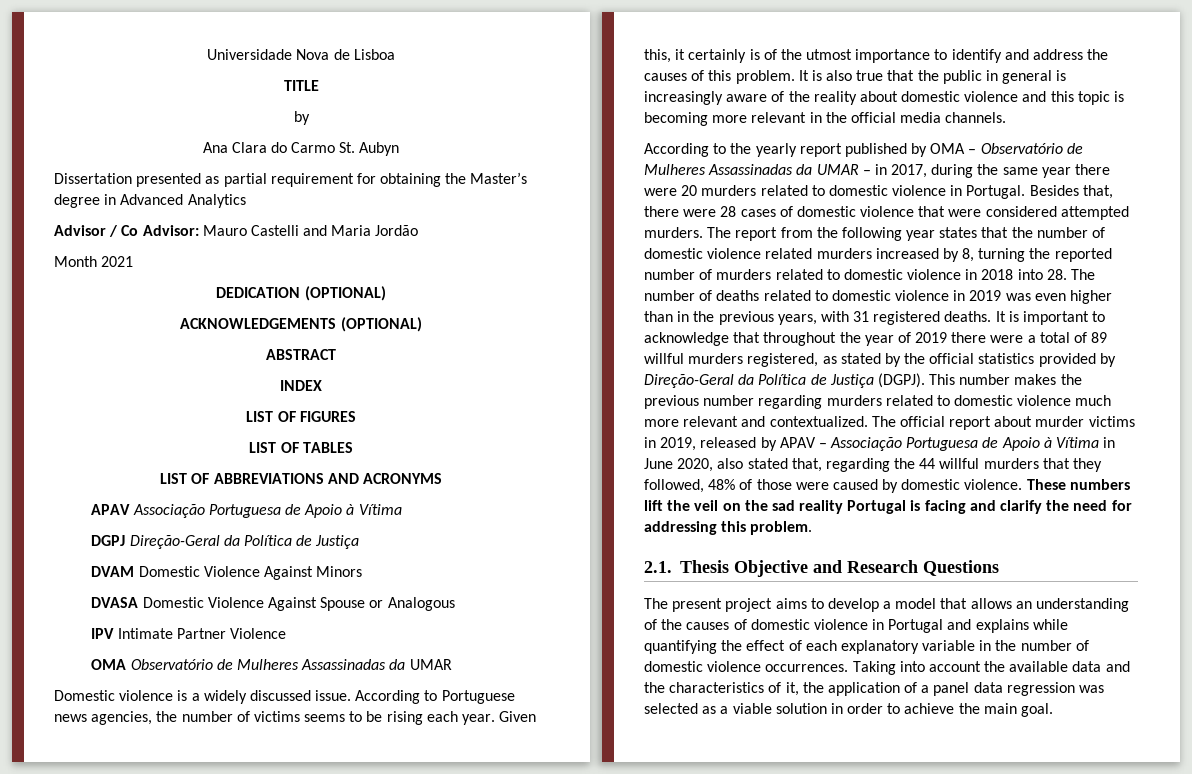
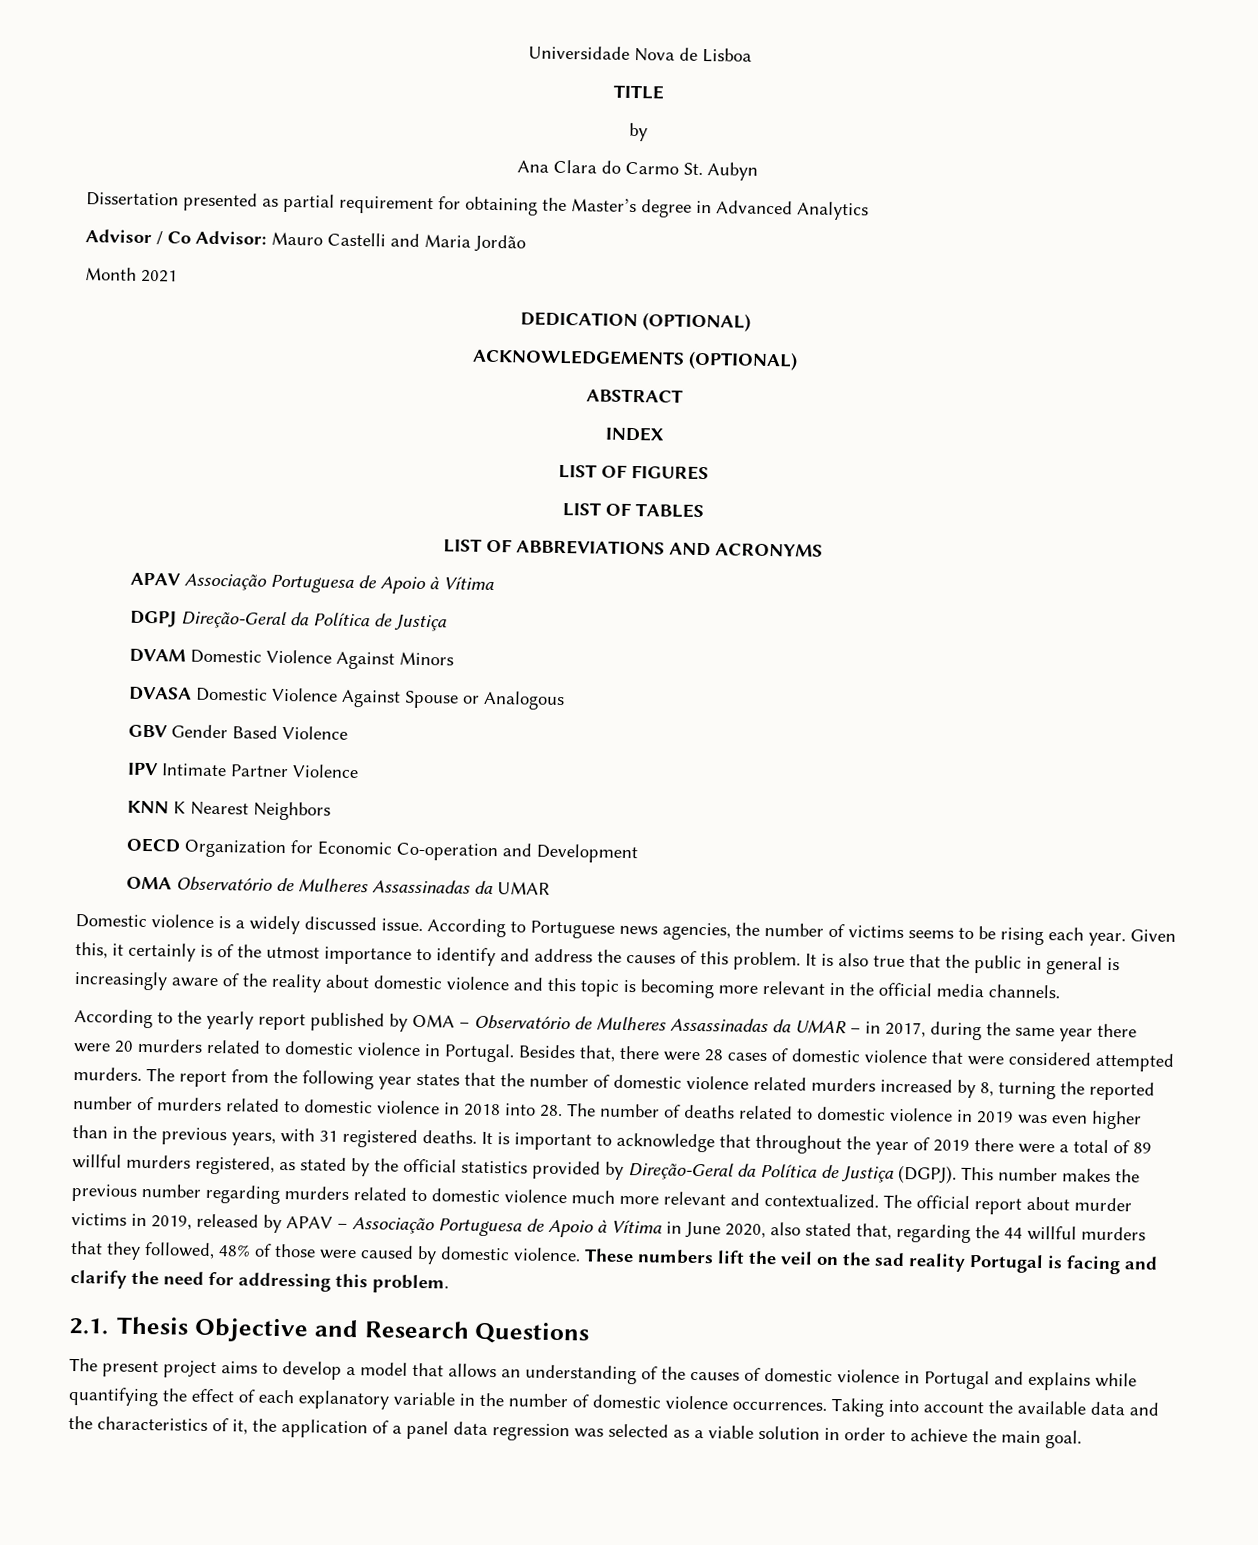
+ GBV Gender Based Violence
+ KNN K Nearest Neighbors
+ OECD Organization for Economic Co-operation and Development

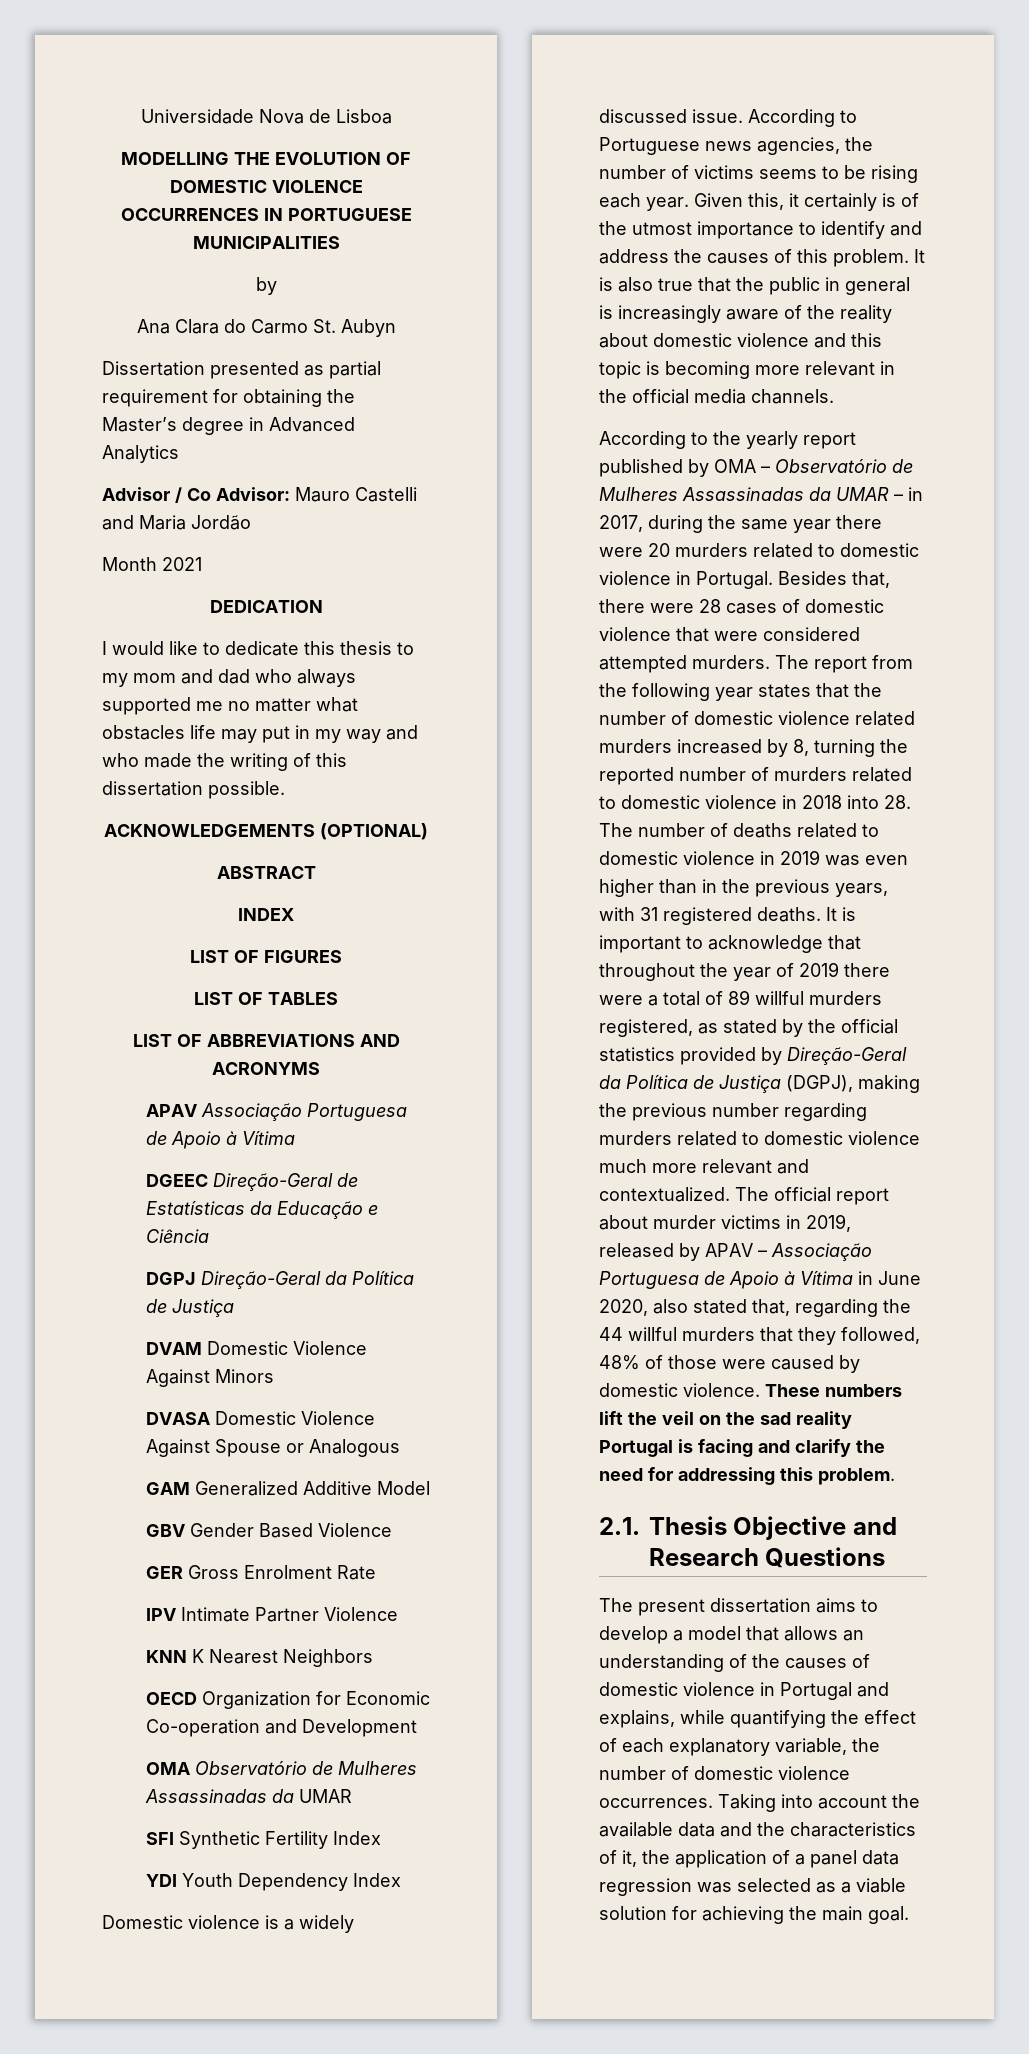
- TITLE
+ MODELLING THE EVOLUTION OF DOMESTIC VIOLENCE OCCURRENCES IN PORTUGUESE MUNICIPALITIES
- DEDICATION (OPTIONAL)
+ DEDICATION
+ I would like to dedicate this thesis to my mom and dad who always supported me no matter what obstacles life may put in my way and who made the writing of this dissertation possible.
+ DGEEC Direção-Geral de Estatísticas da Educação e Ciência
+ GAM Generalized Additive Model
+ GER Gross Enrolment Rate
+ SFI Synthetic Fertility Index
+ YDI Youth Dependency Index
- It is important to acknowledge that throughout the year of 2019 there were a total of 89 willful murders registered, as stated by the official statistics provided by Direção-Geral da Política de Justiça (DGPJ). This number makes the previous number regarding murders related to domestic violence much more relevant and contextualized.
+ It is important to acknowledge that throughout the year of 2019 there were a total of 89 willful murders registered, as stated by the official statistics provided by Direção-Geral da Política de Justiça (DGPJ), making the previous number regarding murders related to domestic violence much more relevant and contextualized.
- The present project aims to develop a model that allows an understanding of the causes of domestic violence in Portugal and explains while quantifying the effect of each explanatory variable in the number of domestic violence occurrences.
+ The present dissertation aims to develop a model that allows an understanding of the causes of domestic violence in Portugal and explains, while quantifying the effect of each explanatory variable, the number of domestic violence occurrences.
- Taking into account the available data and the characteristics of it, the application of a panel data regression was selected as a viable solution in order to achieve the main goal.
+ Taking into account the available data and the characteristics of it, the application of a panel data regression was selected as a viable solution for achieving the main goal.

